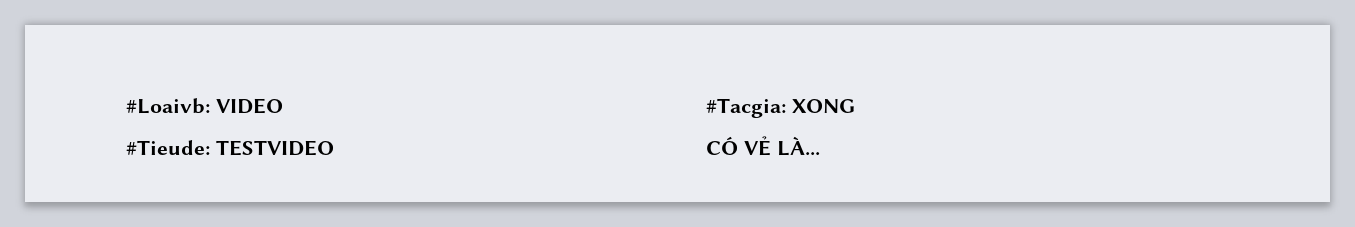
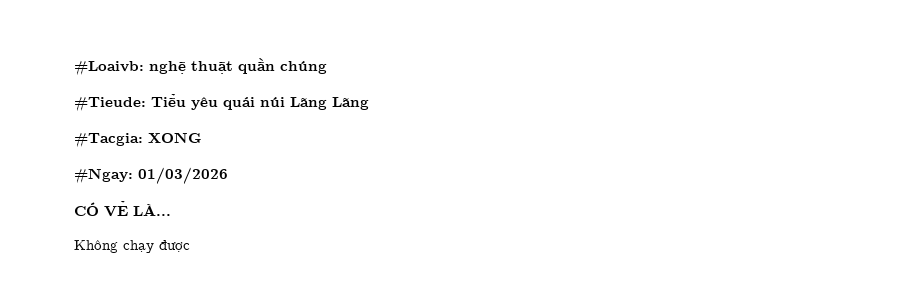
- #Loaivb: VIDEO
- #Tieude: TESTVIDEO
+ #Loaivb: nghệ thuật quần chúng
+ #Tieude: Tiểu yêu quái núi Lãng Lãng
+ #Ngay: 01/03/2026
+ Không chạy được

